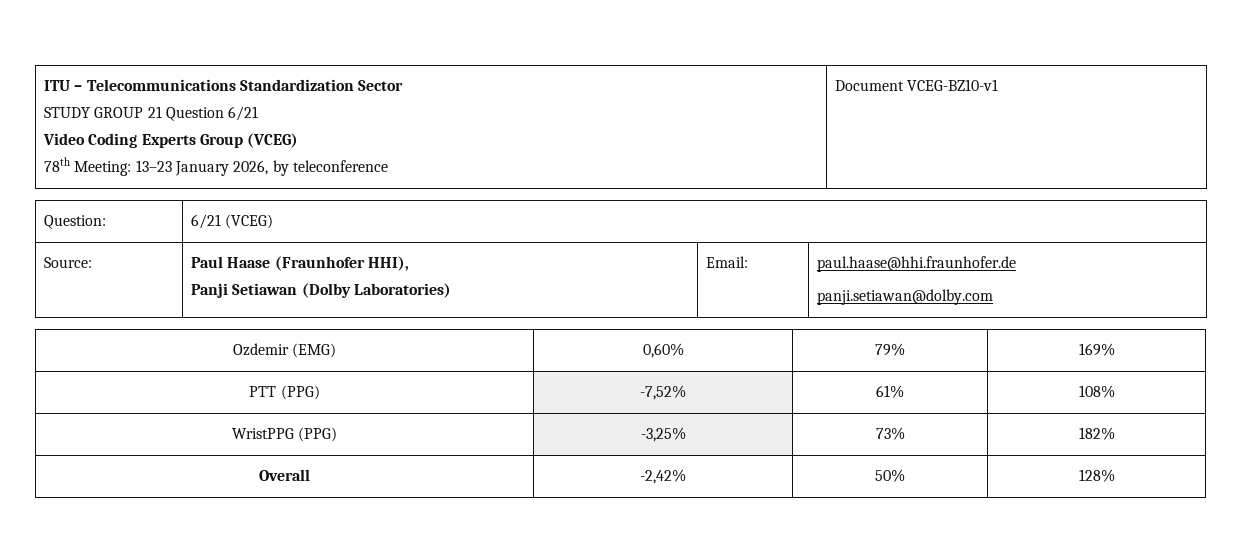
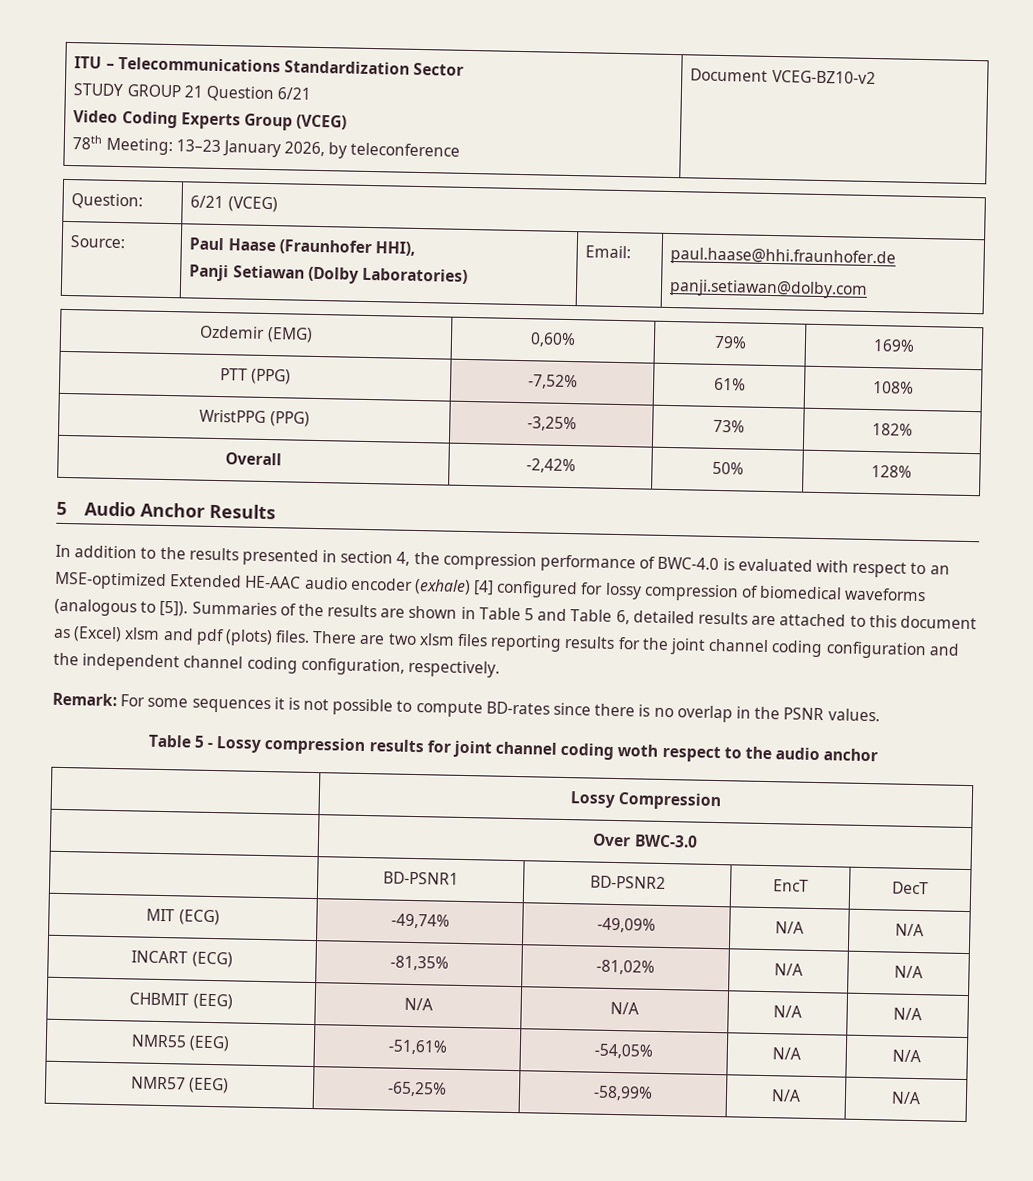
  ITU – Telecommunications Standardization Sector
  STUDY GROUP 21 Question 6/21
  Video Coding Experts Group (VCEG)
- 78th Meeting: 13–23 January 2026, by teleconference | Document VCEG-BZ10-v1
+ 78th Meeting: 13–23 January 2026, by teleconference | Document VCEG-BZ10-v2
+ 5 Audio Anchor Results
+ In addition to the results presented in section 4, the compression performance of BWC-4.0 is evaluated with respect to an MSE-optimized Extended HE-AAC audio encoder (exhale) [4] configured for lossy compression of biomedical waveforms (analogous to [5]). Summaries of the results are shown in Table 5 and Table 6, detailed results are attached to this document as (Excel) xlsm and pdf (plots) files. There are two xlsm files reporting results for the joint channel coding configuration and the independent channel coding configuration, respectively.
+ Remark: For some sequences it is not possible to compute BD-rates since there is no overlap in the PSNR values.
+ Table 5 - Lossy compression results for joint channel coding woth respect to the audio anchor
+ | Lossy Compression
+ | Over BWC-3.0
+ | BD-PSNR1 | BD-PSNR2 | EncT | DecT
+ MIT (ECG) | -49,74% | -49,09% | N/A | N/A
+ INCART (ECG) | -81,35% | -81,02% | N/A | N/A
+ CHBMIT (EEG) | N/A | N/A | N/A | N/A
+ NMR55 (EEG) | -51,61% | -54,05% | N/A | N/A
+ NMR57 (EEG) | -65,25% | -58,99% | N/A | N/A

